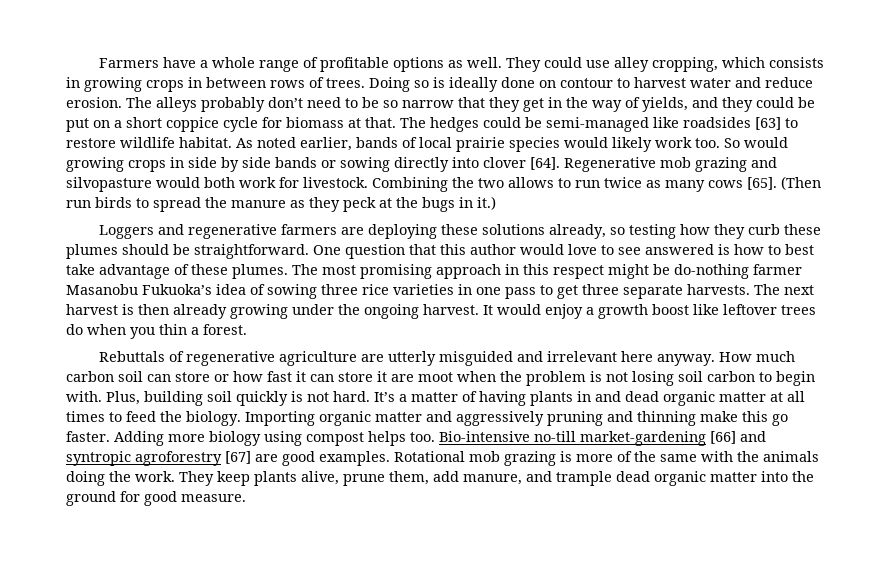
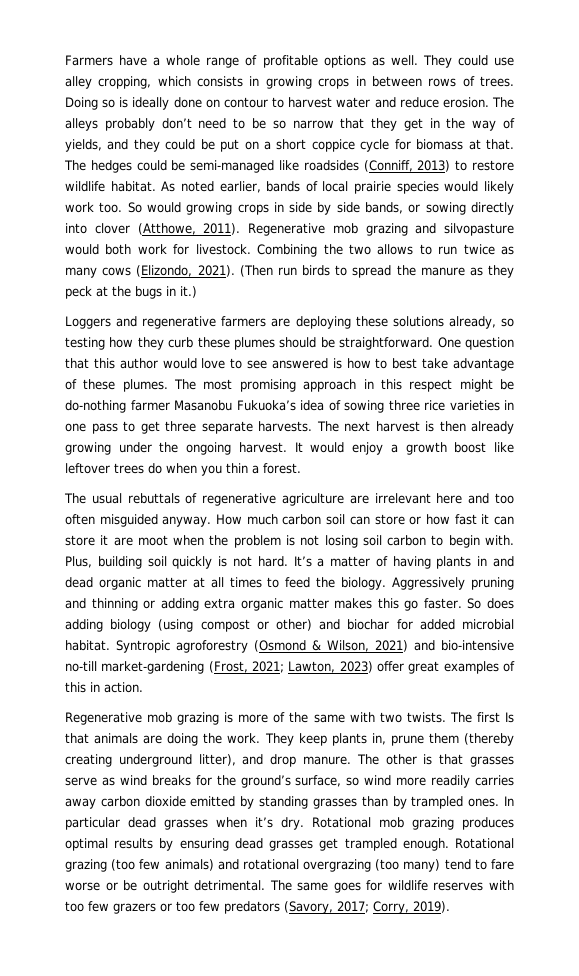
- The hedges could be semi-managed like roadsides [63] to restore wildlife habitat.
+ The hedges could be semi-managed like roadsides (Conniff, 2013) to restore wildlife habitat.
- So would growing crops in side by side bands or sowing directly into clover [64].
+ So would growing crops in side by side bands, or sowing directly into clover (Atthowe, 2011).
- Combining the two allows to run twice as many cows [65].
+ Combining the two allows to run twice as many cows (Elizondo, 2021).
- Rebuttals of regenerative agriculture are utterly misguided and irrelevant here anyway.
+ The usual rebuttals of regenerative agriculture are irrelevant here and too often misguided anyway.
- Importing organic matter and aggressively pruning and thinning make this go faster. Adding more biology using compost helps too. Bio-intensive no-till market-gardening [66] and syntropic agroforestry [67] are good examples. Rotational mob grazing is more of the same with the animals doing the work.
+ Aggressively pruning and thinning or adding extra organic matter makes this go faster. So does adding biology (using compost or other) and biochar for added microbial habitat. Syntropic agroforestry (Osmond & Wilson, 2021) and bio-intensive no-till market-gardening (Frost, 2021; Lawton, 2023) offer great examples of this in action.
+ Regenerative mob grazing is more of the same with two twists. The first Is that animals are doing the work.
- They keep plants alive, prune them, add manure, and trample dead organic matter into the ground for good measure.
+ They keep plants in, prune them (thereby creating underground litter), and drop manure. The other is that grasses serve as wind breaks for the ground’s surface, so wind more readily carries away carbon dioxide emitted by standing grasses than by trampled ones. In particular dead grasses when it’s dry. Rotational mob grazing produces optimal results by ensuring dead grasses get trampled enough. Rotational grazing (too few animals) and rotational overgrazing (too many) tend to fare worse or be outright detrimental. The same goes for wildlife reserves with too few grazers or too few predators (Savory, 2017; Corry, 2019).

